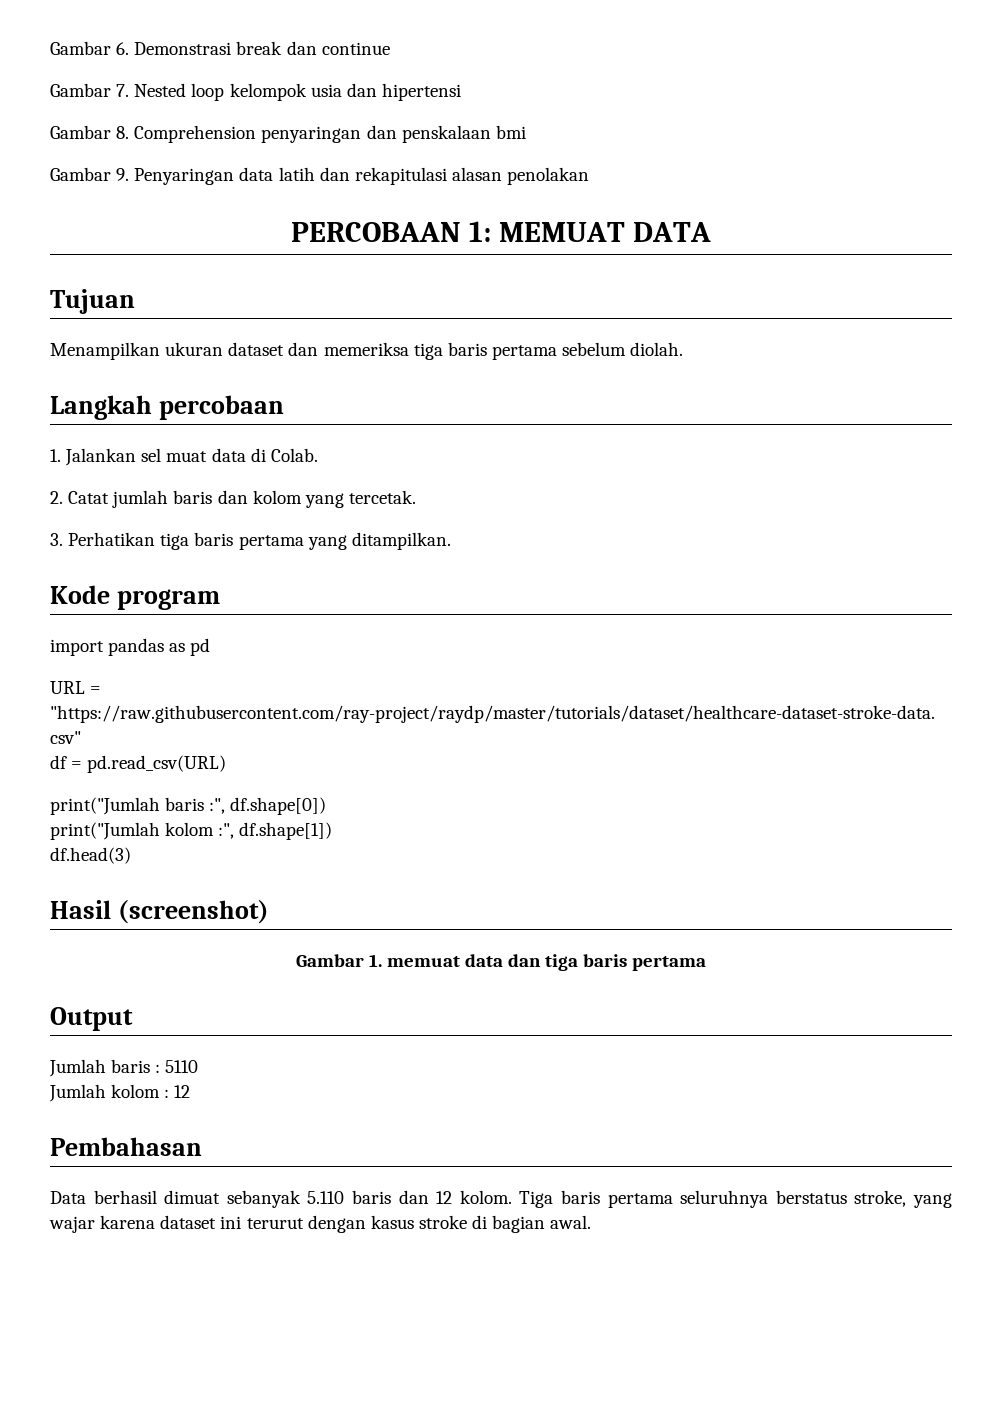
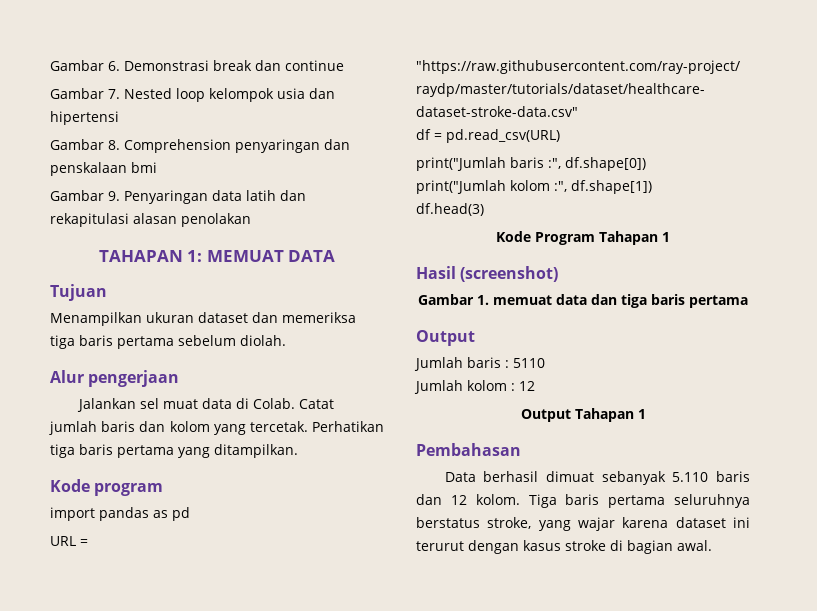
- PERCOBAAN 1: MEMUAT DATA
+ TAHAPAN 1: MEMUAT DATA
- Langkah percobaan
- 1. Jalankan sel muat data di Colab.
- 2. Catat jumlah baris dan kolom yang tercetak.
- 3. Perhatikan tiga baris pertama yang ditampilkan.
+ Alur pengerjaan
+ Jalankan sel muat data di Colab. Catat jumlah baris dan kolom yang tercetak. Perhatikan tiga baris pertama yang ditampilkan.
+ Kode Program Tahapan 1
+ Output Tahapan 1

